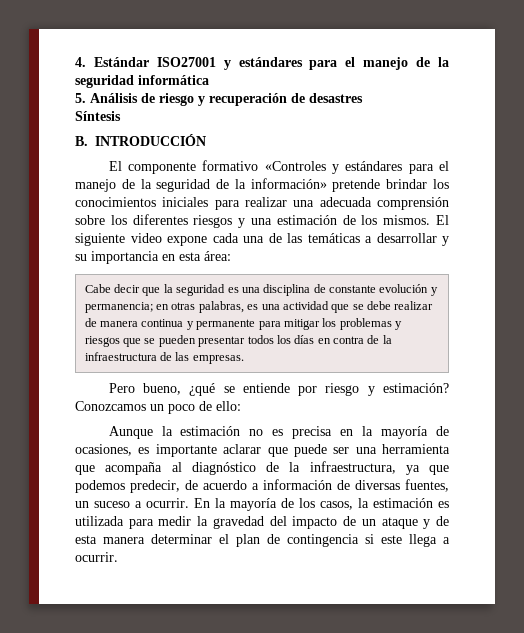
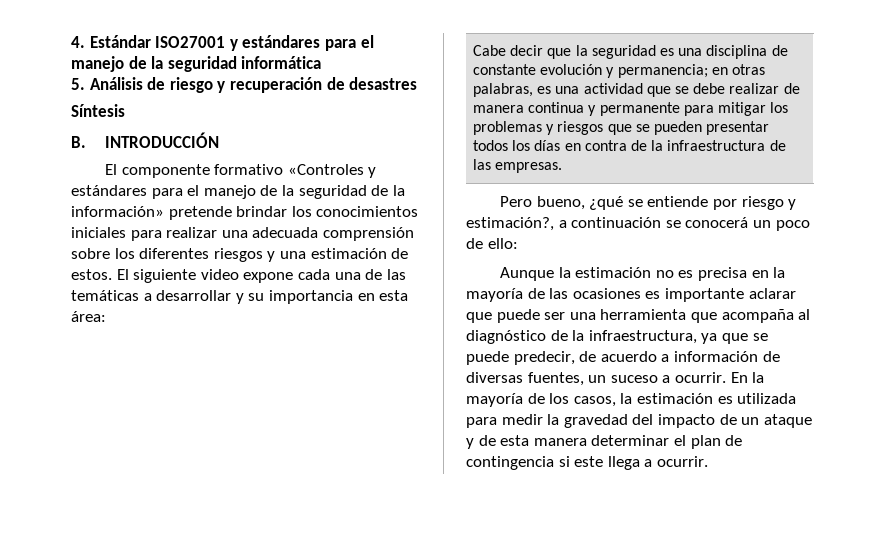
- El componente formativo «Controles y estándares para el manejo de la seguridad de la información» pretende brindar los conocimientos iniciales para realizar una adecuada comprensión sobre los diferentes riesgos y una estimación de los mismos.
+ El componente formativo «Controles y estándares para el manejo de la seguridad de la información» pretende brindar los conocimientos iniciales para realizar una adecuada comprensión sobre los diferentes riesgos y una estimación de estos.
- Pero bueno, ¿qué se entiende por riesgo y estimación? Conozcamos un poco de ello:
+ Pero bueno, ¿qué se entiende por riesgo y estimación?, a continuación se conocerá un poco de ello:
- Aunque la estimación no es precisa en la mayoría de ocasiones, es importante aclarar que puede ser una herramienta que acompaña al diagnóstico de la infraestructura, ya que podemos predecir, de acuerdo a información de diversas fuentes, un suceso a ocurrir.
+ Aunque la estimación no es precisa en la mayoría de las ocasiones es importante aclarar que puede ser una herramienta que acompaña al diagnóstico de la infraestructura, ya que se puede predecir, de acuerdo a información de diversas fuentes, un suceso a ocurrir.

